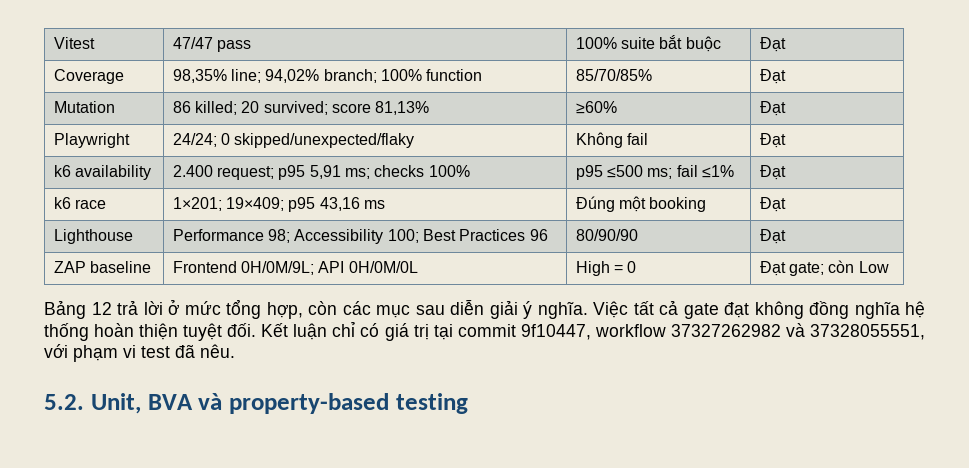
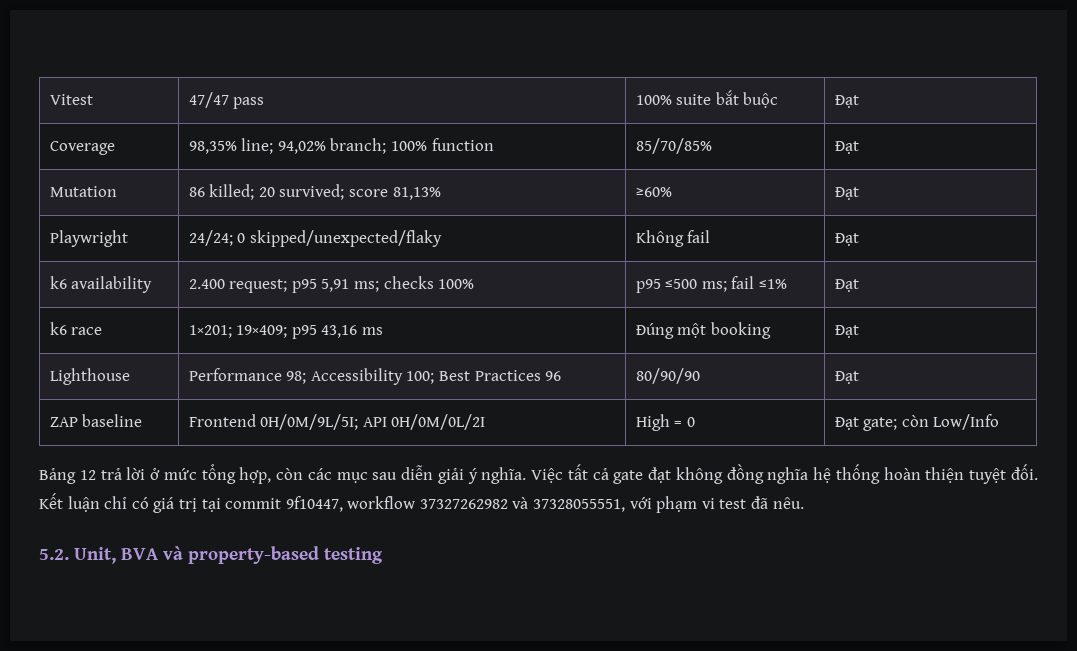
- ZAP baseline | Frontend 0H/0M/9L; API 0H/0M/0L | High = 0 | Đạt gate; còn Low
+ ZAP baseline | Frontend 0H/0M/9L/5I; API 0H/0M/0L/2I | High = 0 | Đạt gate; còn Low/Info

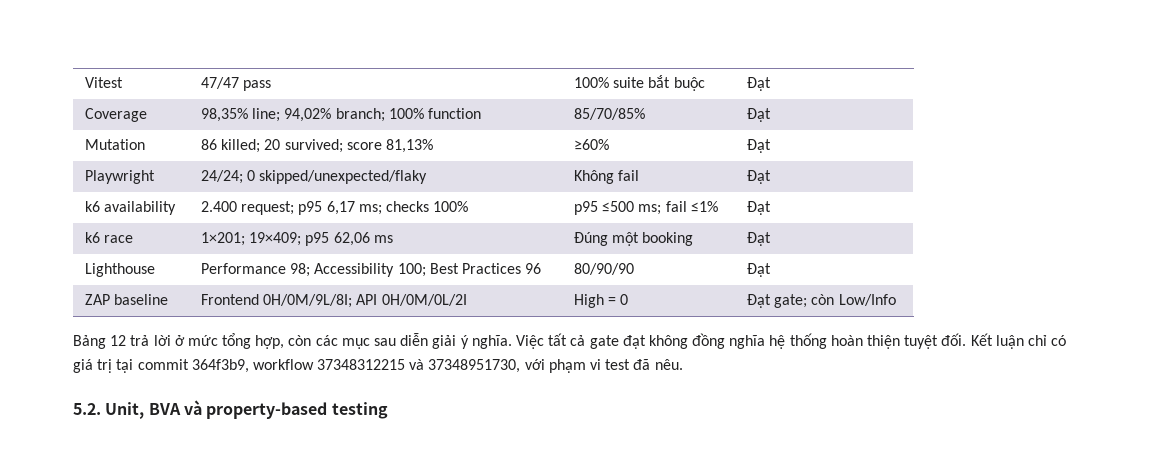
- k6 availability | 2.400 request; p95 5,91 ms; checks 100% | p95 ≤500 ms; fail ≤1% | Đạt
+ k6 availability | 2.400 request; p95 6,17 ms; checks 100% | p95 ≤500 ms; fail ≤1% | Đạt
- k6 race | 1×201; 19×409; p95 43,16 ms | Đúng một booking | Đạt
+ k6 race | 1×201; 19×409; p95 62,06 ms | Đúng một booking | Đạt
- ZAP baseline | Frontend 0H/0M/9L/5I; API 0H/0M/0L/2I | High = 0 | Đạt gate; còn Low/Info
+ ZAP baseline | Frontend 0H/0M/9L/8I; API 0H/0M/0L/2I | High = 0 | Đạt gate; còn Low/Info
- Kết luận chỉ có giá trị tại commit 9f10447, workflow 37327262982 và 37328055551, với phạm vi test đã nêu.
+ Kết luận chỉ có giá trị tại commit 364f3b9, workflow 37348312215 và 37348951730, với phạm vi test đã nêu.

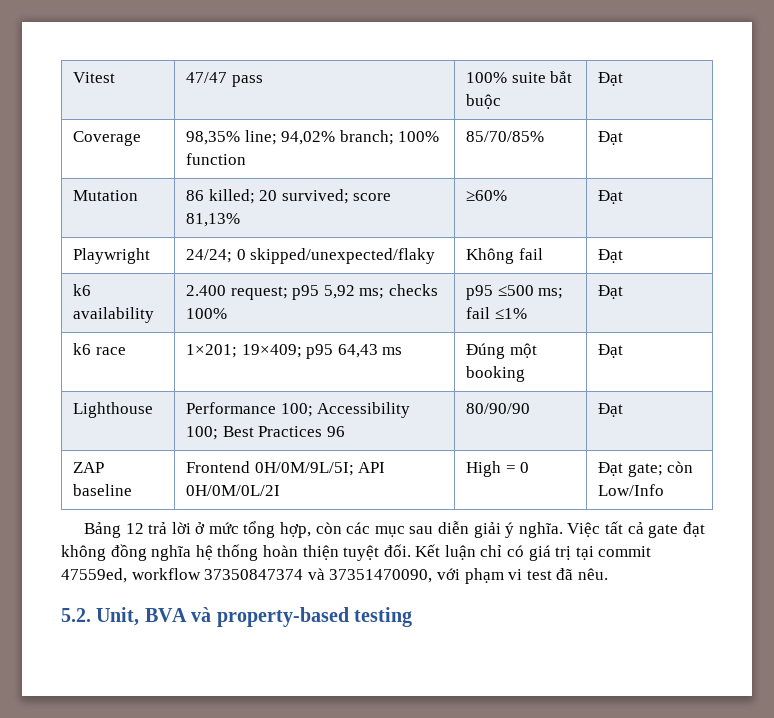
- k6 availability | 2.400 request; p95 6,17 ms; checks 100% | p95 ≤500 ms; fail ≤1% | Đạt
+ k6 availability | 2.400 request; p95 5,92 ms; checks 100% | p95 ≤500 ms; fail ≤1% | Đạt
- k6 race | 1×201; 19×409; p95 62,06 ms | Đúng một booking | Đạt
+ k6 race | 1×201; 19×409; p95 64,43 ms | Đúng một booking | Đạt
- Lighthouse | Performance 98; Accessibility 100; Best Practices 96 | 80/90/90 | Đạt
+ Lighthouse | Performance 100; Accessibility 100; Best Practices 96 | 80/90/90 | Đạt
- ZAP baseline | Frontend 0H/0M/9L/8I; API 0H/0M/0L/2I | High = 0 | Đạt gate; còn Low/Info
+ ZAP baseline | Frontend 0H/0M/9L/5I; API 0H/0M/0L/2I | High = 0 | Đạt gate; còn Low/Info
- Kết luận chỉ có giá trị tại commit 364f3b9, workflow 37348312215 và 37348951730, với phạm vi test đã nêu.
+ Kết luận chỉ có giá trị tại commit 47559ed, workflow 37350847374 và 37351470090, với phạm vi test đã nêu.

